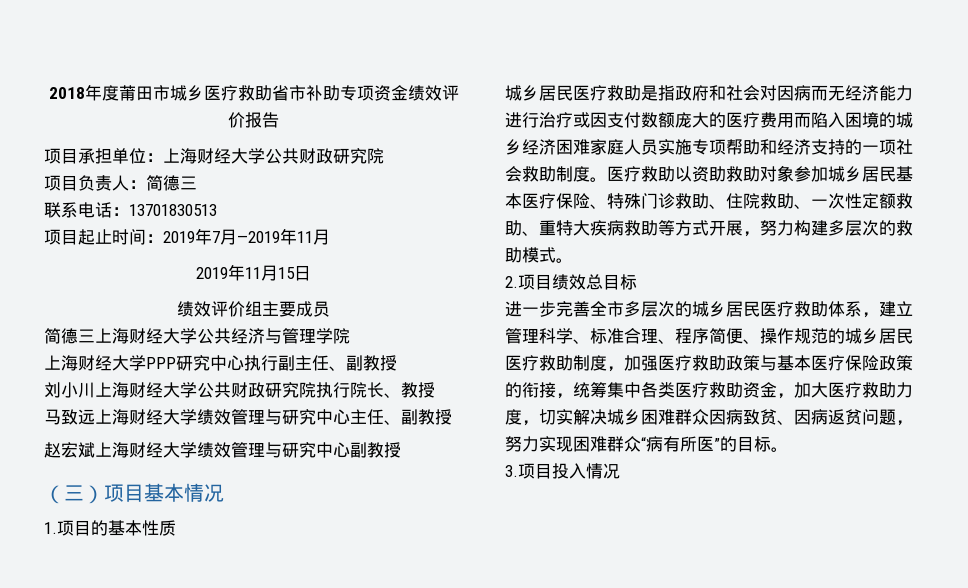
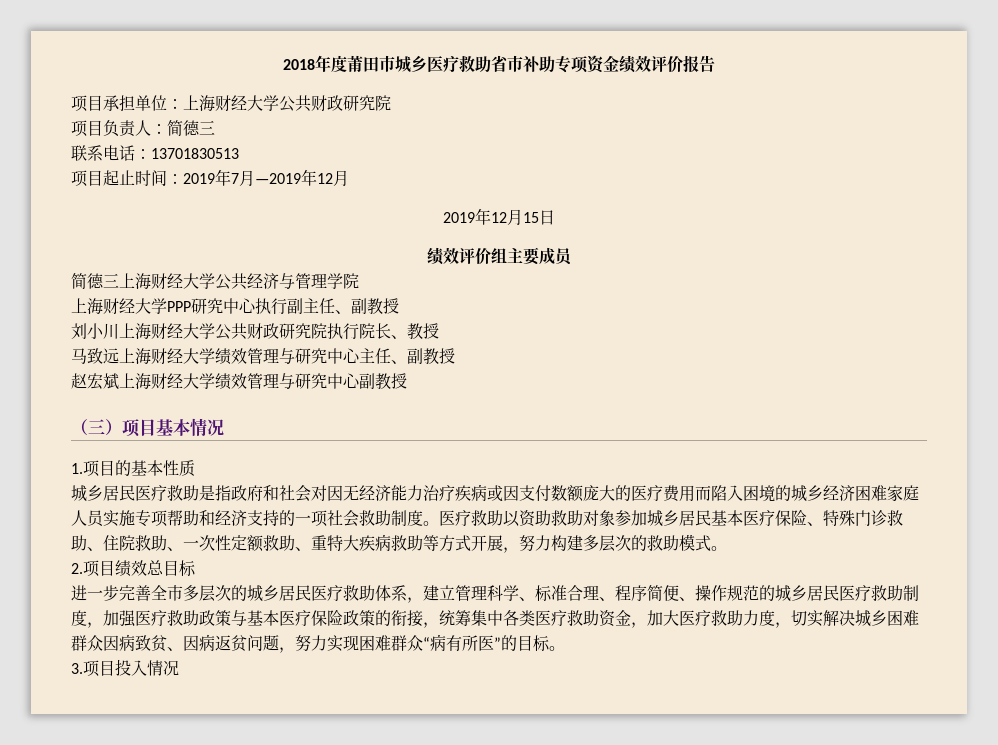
- 项目起止时间：2019年7月—2019年11月
+ 项目起止时间：2019年7月—2019年12月
- 2019年11月15日
+ 2019年12月15日
- 城乡居民医疗救助是指政府和社会对因病而无经济能力进行治疗或因支付数额庞大的医疗费用而陷入困境的城乡经济困难家庭人员实施专项帮助和经济支持的一项社会救助制度。
+ 城乡居民医疗救助是指政府和社会对因无经济能力治疗疾病或因支付数额庞大的医疗费用而陷入困境的城乡经济困难家庭人员实施专项帮助和经济支持的一项社会救助制度。

